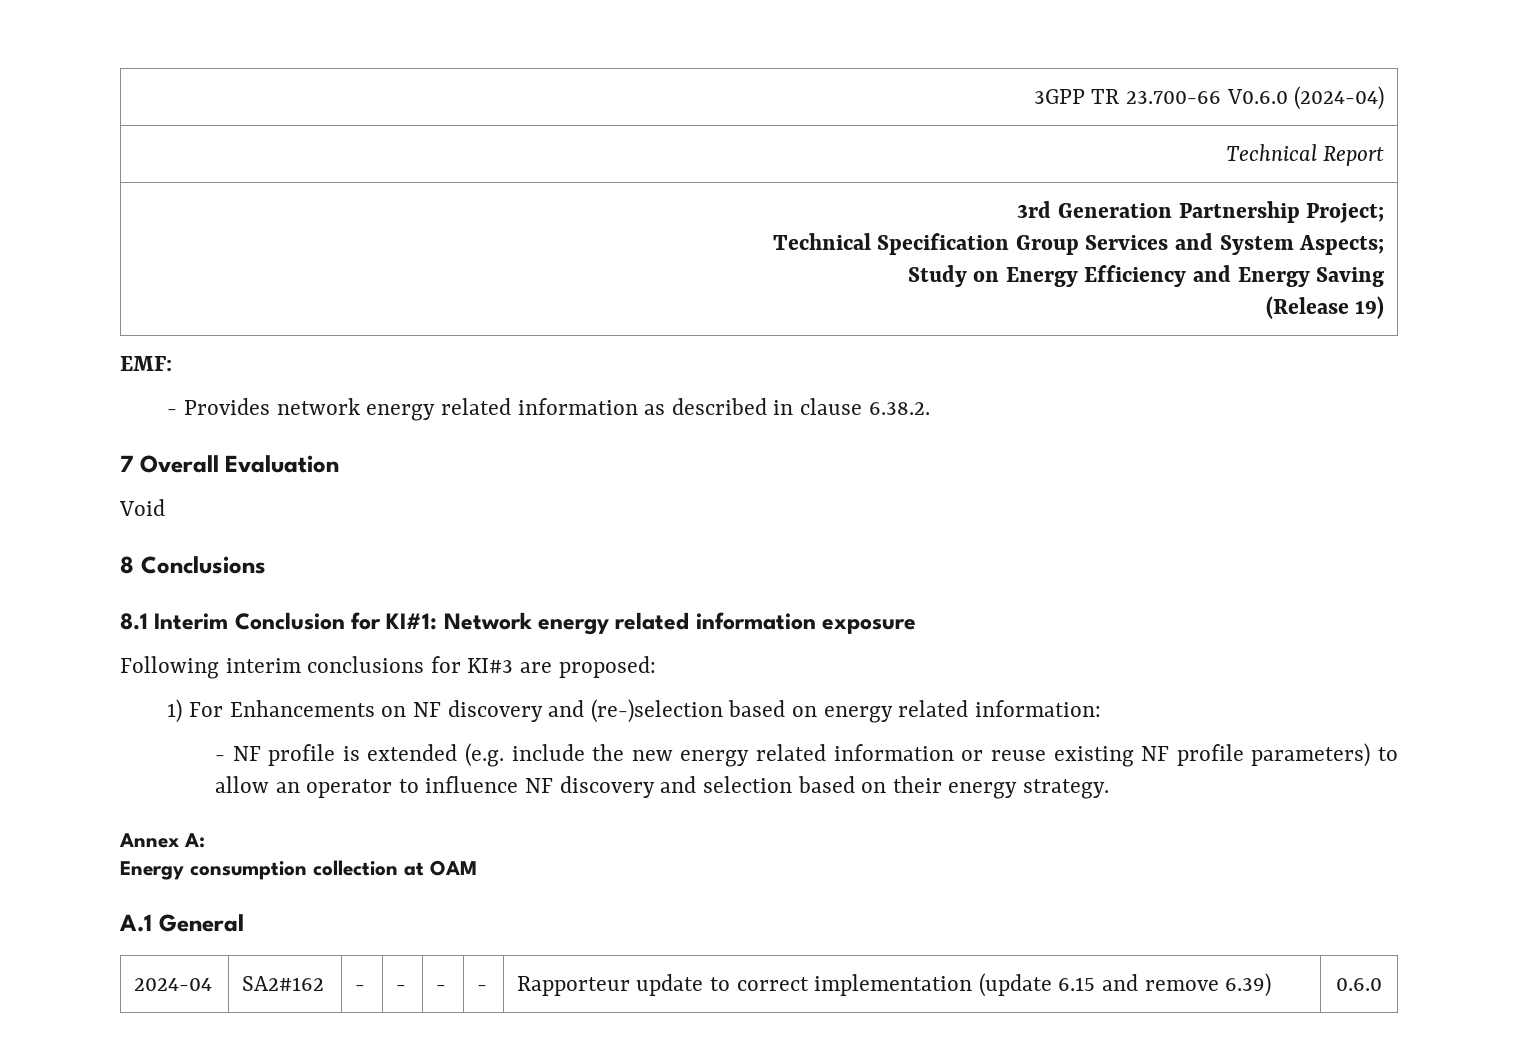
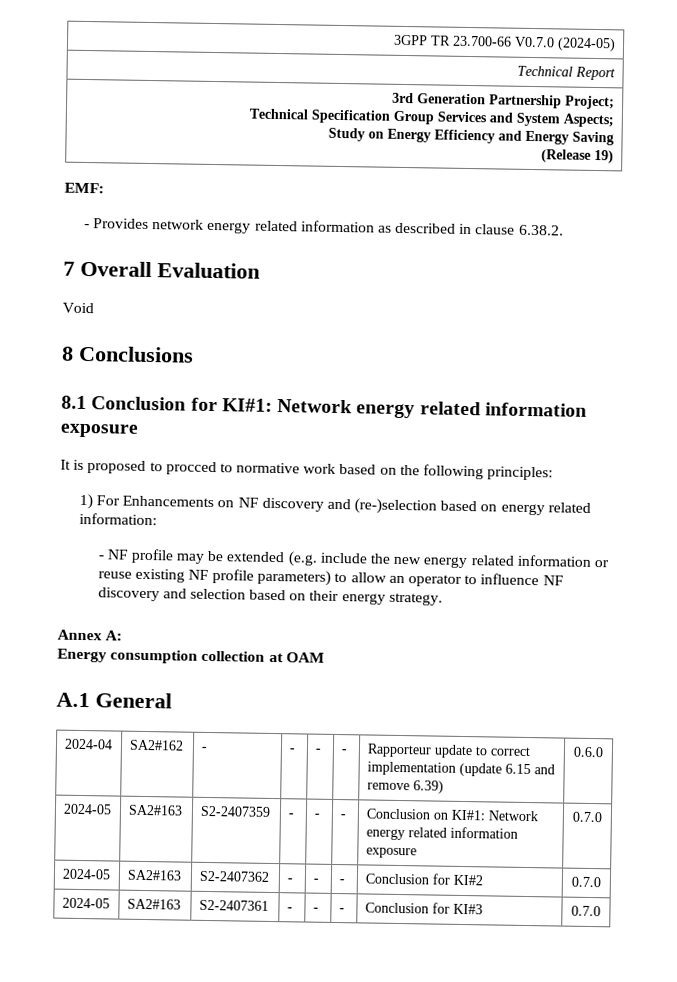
- 3GPP TR 23.700-66 V0.6.0 (2024-04)
+ 3GPP TR 23.700-66 V0.7.0 (2024-05)
- 8.1 Interim Conclusion for KI#1: Network energy related information exposure
+ 8.1 Conclusion for KI#1: Network energy related information exposure
- Following interim conclusions for KI#3 are proposed:
+ It is proposed to procced to normative work based on the following principles:
- - NF profile is extended (e.g. include the new energy related information or reuse existing NF profile parameters) to allow an operator to influence NF discovery and selection based on their energy strategy.
+ - NF profile may be extended (e.g. include the new energy related information or reuse existing NF profile parameters) to allow an operator to influence NF discovery and selection based on their energy strategy.
+ 2024-05 | SA2#163 | S2-2407359 | - | - | - | Conclusion on KI#1: Network energy related information exposure | 0.7.0
+ 2024-05 | SA2#163 | S2-2407362 | - | - | - | Conclusion for KI#2 | 0.7.0
+ 2024-05 | SA2#163 | S2-2407361 | - | - | - | Conclusion for KI#3 | 0.7.0

